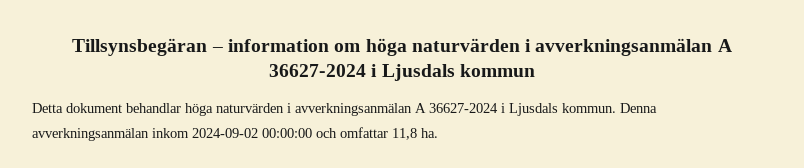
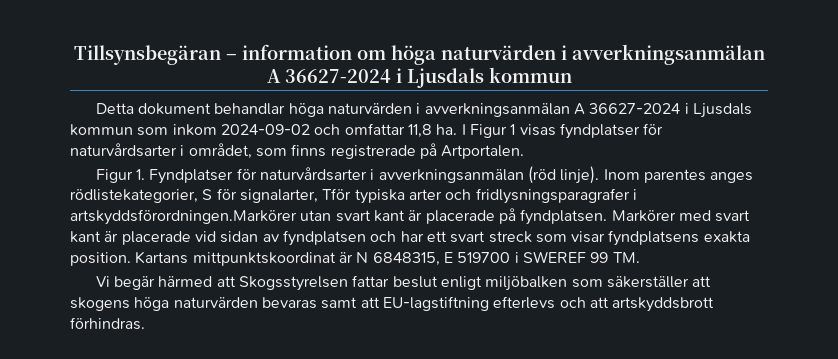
- Detta dokument behandlar höga naturvärden i avverkningsanmälan A 36627-2024 i Ljusdals kommun. Denna avverkningsanmälan inkom 2024-09-02 00:00:00 och omfattar 11,8 ha.
+ Detta dokument behandlar höga naturvärden i avverkningsanmälan A 36627-2024 i Ljusdals kommun som inkom 2024-09-02 och omfattar 11,8 ha.
+ I Figur 1 visas fyndplatser för naturvårdsarter i området, som finns registrerade på Artportalen.
+ Figur 1. Fyndplatser för naturvårdsarter i avverkningsanmälan (röd linje). Inom parentes anges rödlistekategorier, S för signalarter, Tför typiska arter och fridlysningsparagrafer i artskyddsförordningen.Markörer utan svart kant är placerade på fyndplatsen. Markörer med svart kant är placerade vid sidan av fyndplatsen och har ett svart streck som visar fyndplatsens exakta position. Kartans mittpunktskoordinat är N 6848315, E 519700 i SWEREF 99 TM.
+ Vi begär härmed att Skogsstyrelsen fattar beslut enligt miljöbalken som säkerställer att skogens höga naturvärden bevaras samt att EU-lagstiftning efterlevs och att artskyddsbrott förhindras.

